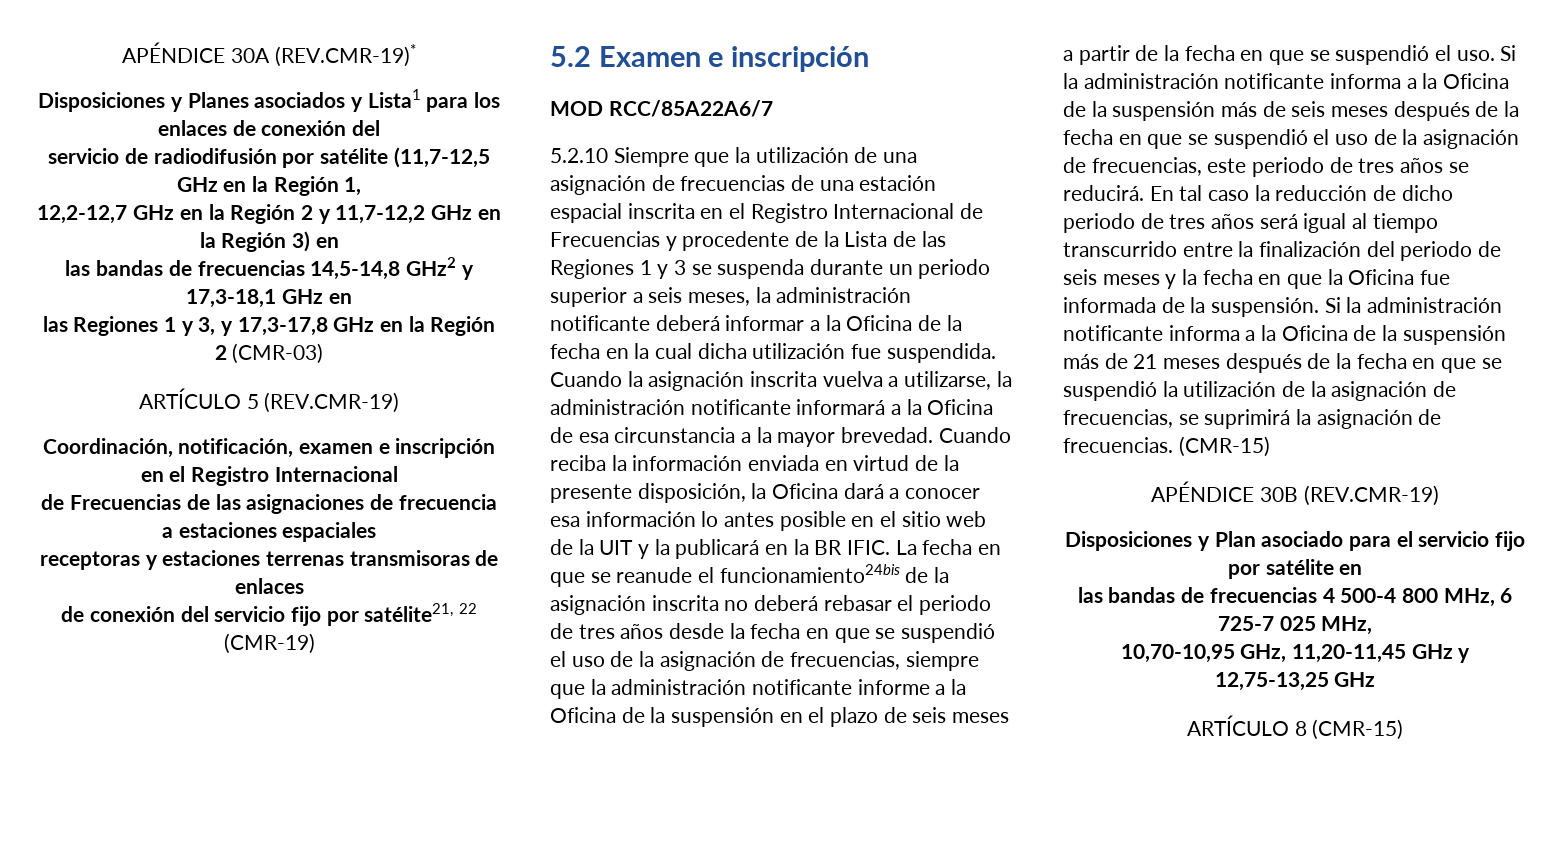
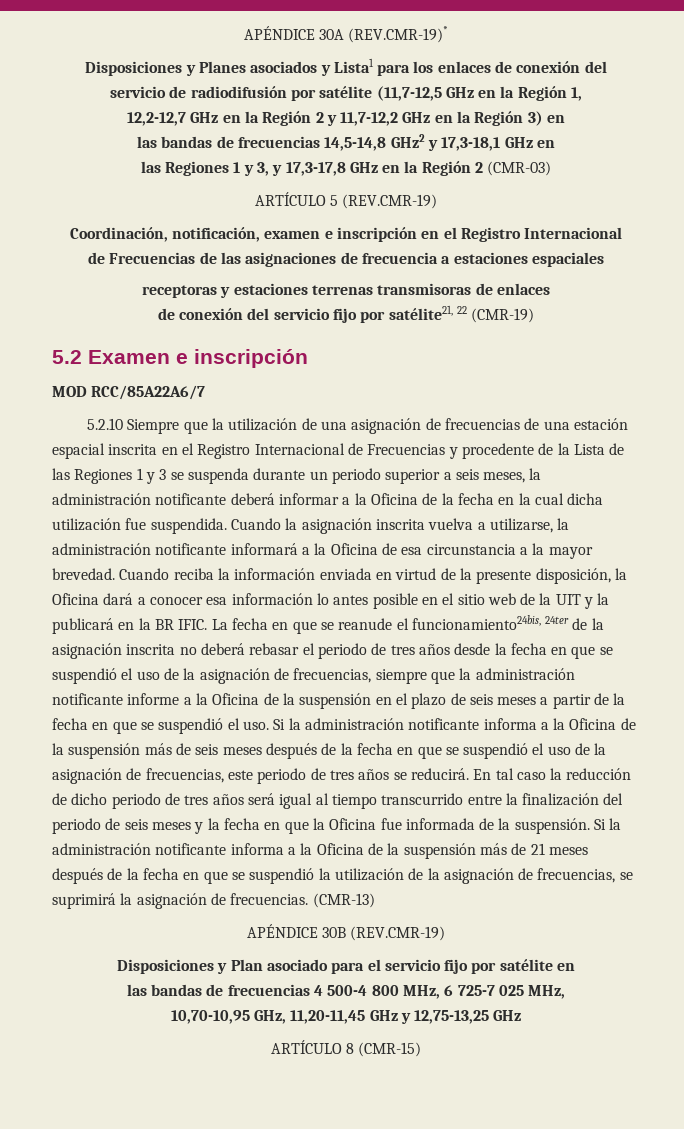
- La fecha en que se reanude el funcionamiento24bis de la asignación inscrita no deberá rebasar el periodo de tres años desde la fecha en que se suspendió el uso de la asignación de frecuencias, siempre que la administración notificante informe a la Oficina de la suspensión en el plazo de seis meses a partir de la fecha en que se suspendió el uso.
+ La fecha en que se reanude el funcionamiento24bis, 24ter de la asignación inscrita no deberá rebasar el periodo de tres años desde la fecha en que se suspendió el uso de la asignación de frecuencias, siempre que la administración notificante informe a la Oficina de la suspensión en el plazo de seis meses a partir de la fecha en que se suspendió el uso.
- Si la administración notificante informa a la Oficina de la suspensión más de 21 meses después de la fecha en que se suspendió la utilización de la asignación de frecuencias, se suprimirá la asignación de frecuencias. (CMR-15)
+ Si la administración notificante informa a la Oficina de la suspensión más de 21 meses después de la fecha en que se suspendió la utilización de la asignación de frecuencias, se suprimirá la asignación de frecuencias. (CMR-13)

